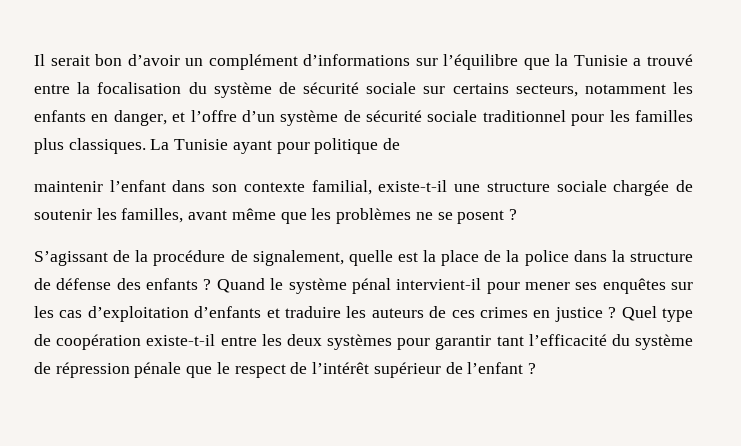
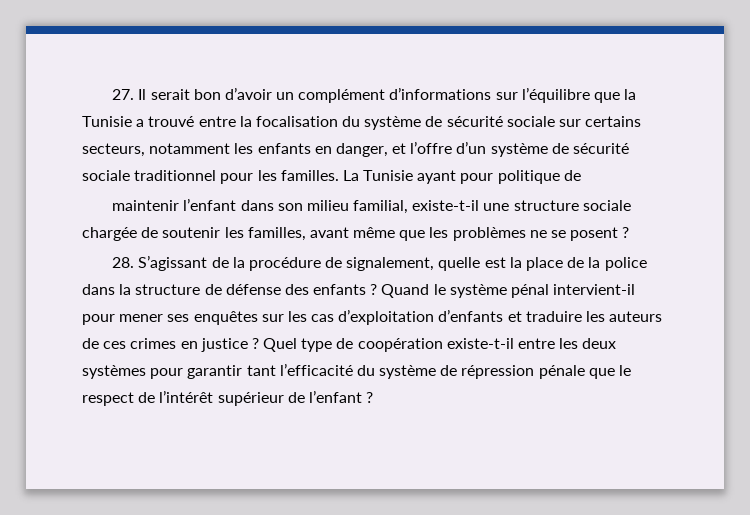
- Il serait bon d’avoir un complément d’informations sur l’équilibre que la Tunisie a trouvé entre la focalisation du système de sécurité sociale sur certains secteurs, notamment les enfants en danger, et l’offre d’un système de sécurité sociale traditionnel pour les familles plus classiques.
+ 27. Il serait bon d’avoir un complément d’informations sur l’équilibre que la Tunisie a trouvé entre la focalisation du système de sécurité sociale sur certains secteurs, notamment les enfants en danger, et l’offre d’un système de sécurité sociale traditionnel pour les familles.
- maintenir l’enfant dans son contexte familial, existe-t-il une structure sociale chargée de soutenir les familles, avant même que les problèmes ne se posent ?
+ maintenir l’enfant dans son milieu familial, existe-t-il une structure sociale chargée de soutenir les familles, avant même que les problèmes ne se posent ?
- S’agissant de la procédure de signalement, quelle est la place de la police dans la structure de défense des enfants ?
+ 28. S’agissant de la procédure de signalement, quelle est la place de la police dans la structure de défense des enfants ?

